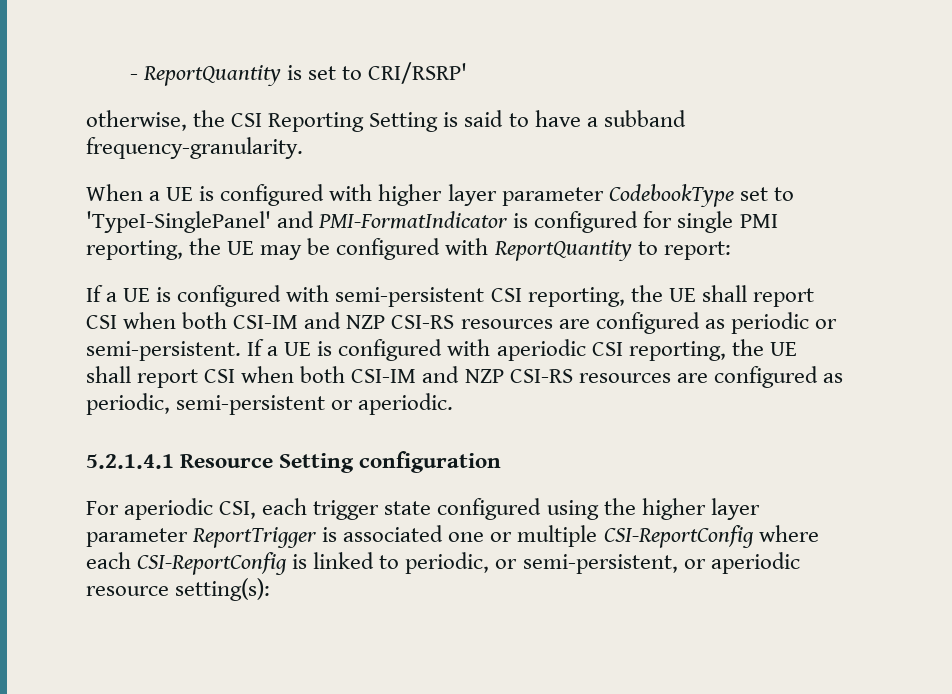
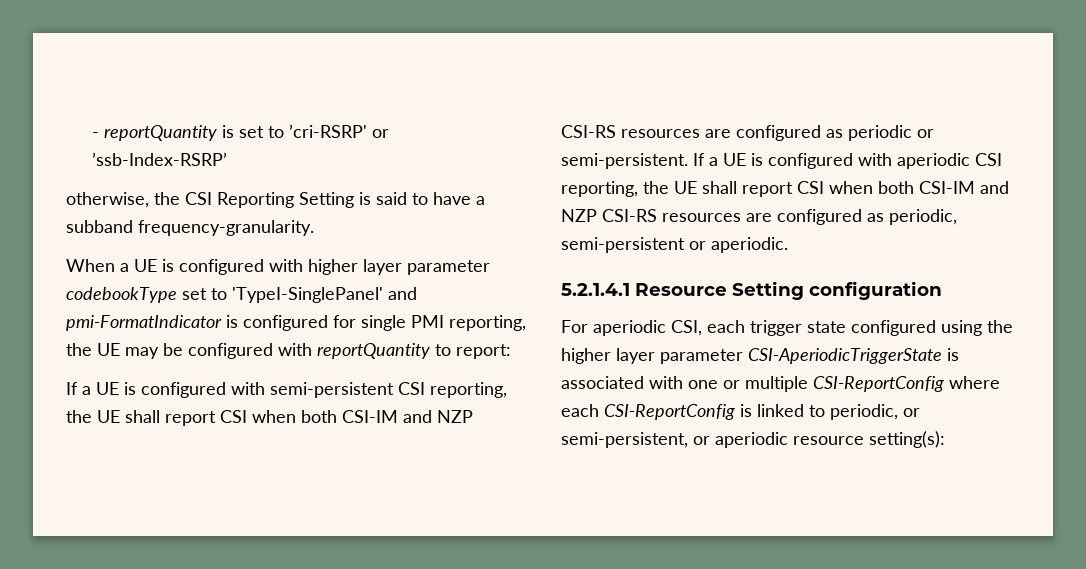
- - ReportQuantity is set to CRI/RSRP'
+ - reportQuantity is set to ’cri-RSRP' or ’ssb-Index-RSRP’
- When a UE is configured with higher layer parameter CodebookType set to 'TypeI-SinglePanel' and PMI-FormatIndicator is configured for single PMI reporting, the UE may be configured with ReportQuantity to report:
+ When a UE is configured with higher layer parameter codebookType set to 'TypeI-SinglePanel' and pmi-FormatIndicator is configured for single PMI reporting, the UE may be configured with reportQuantity to report:
- For aperiodic CSI, each trigger state configured using the higher layer parameter ReportTrigger is associated one or multiple CSI-ReportConfig where each CSI-ReportConfig is linked to periodic, or semi-persistent, or aperiodic resource setting(s):
+ For aperiodic CSI, each trigger state configured using the higher layer parameter CSI-AperiodicTriggerState is associated with one or multiple CSI-ReportConfig where each CSI-ReportConfig is linked to periodic, or semi-persistent, or aperiodic resource setting(s):

